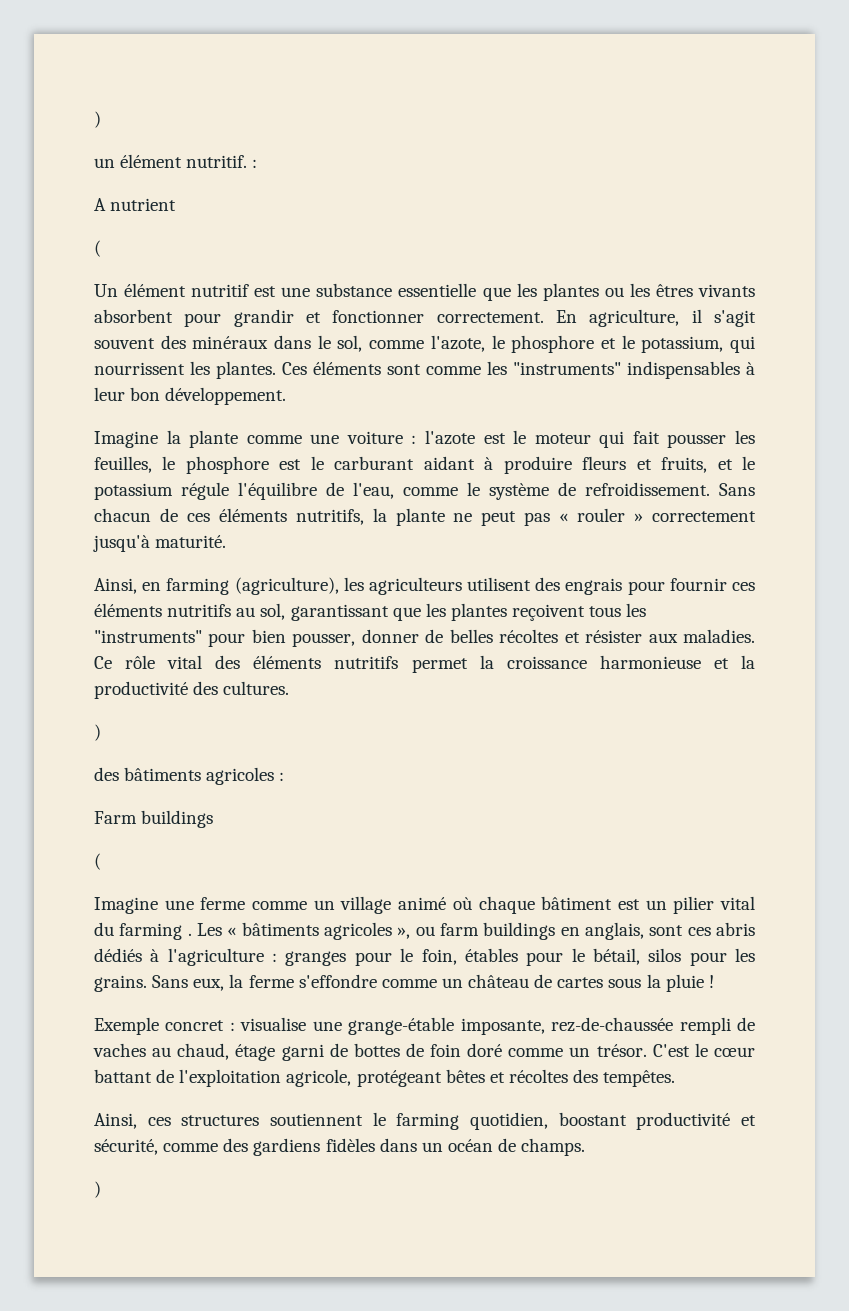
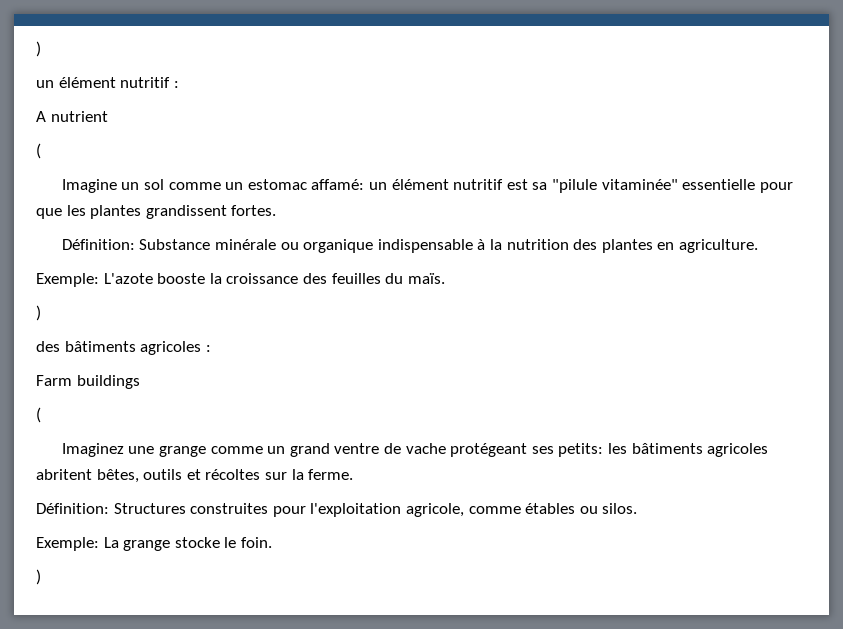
- un élément nutritif. :
+ un élément nutritif :
- Un élément nutritif est une substance essentielle que les plantes ou les êtres vivants absorbent pour grandir et fonctionner correctement. En agriculture, il s'agit souvent des minéraux dans le sol, comme l'azote, le phosphore et le potassium, qui nourrissent les plantes. Ces éléments sont comme les "instruments" indispensables à leur bon développement.
- Imagine la plante comme une voiture : l'azote est le moteur qui fait pousser les feuilles, le phosphore est le carburant aidant à produire fleurs et fruits, et le potassium régule l'équilibre de l'eau, comme le système de refroidissement. Sans chacun de ces éléments nutritifs, la plante ne peut pas « rouler » correctement jusqu'à maturité.
- Ainsi, en farming (agriculture), les agriculteurs utilisent des engrais pour fournir ces éléments nutritifs au sol, garantissant que les plantes reçoivent tous les "instruments" pour bien pousser, donner de belles récoltes et résister aux maladies. Ce rôle vital des éléments nutritifs permet la croissance harmonieuse et la productivité des cultures.
+ Imagine un sol comme un estomac affamé: un élément nutritif est sa "pilule vitaminée" essentielle pour que les plantes grandissent fortes.
+ Définition: Substance minérale ou organique indispensable à la nutrition des plantes en agriculture.
+ Exemple: L'azote booste la croissance des feuilles du maïs.
- Imagine une ferme comme un village animé où chaque bâtiment est un pilier vital du farming . Les « bâtiments agricoles », ou farm buildings en anglais, sont ces abris dédiés à l'agriculture : granges pour le foin, étables pour le bétail, silos pour les grains. Sans eux, la ferme s'effondre comme un château de cartes sous la pluie !
- Exemple concret : visualise une grange-étable imposante, rez-de-chaussée rempli de vaches au chaud, étage garni de bottes de foin doré comme un trésor. C'est le cœur battant de l'exploitation agricole, protégeant bêtes et récoltes des tempêtes.
- Ainsi, ces structures soutiennent le farming quotidien, boostant productivité et sécurité, comme des gardiens fidèles dans un océan de champs.
+ Imaginez une grange comme un grand ventre de vache protégeant ses petits: les bâtiments agricoles abritent bêtes, outils et récoltes sur la ferme.
+ Définition: Structures construites pour l'exploitation agricole, comme étables ou silos.
+ Exemple: La grange stocke le foin.

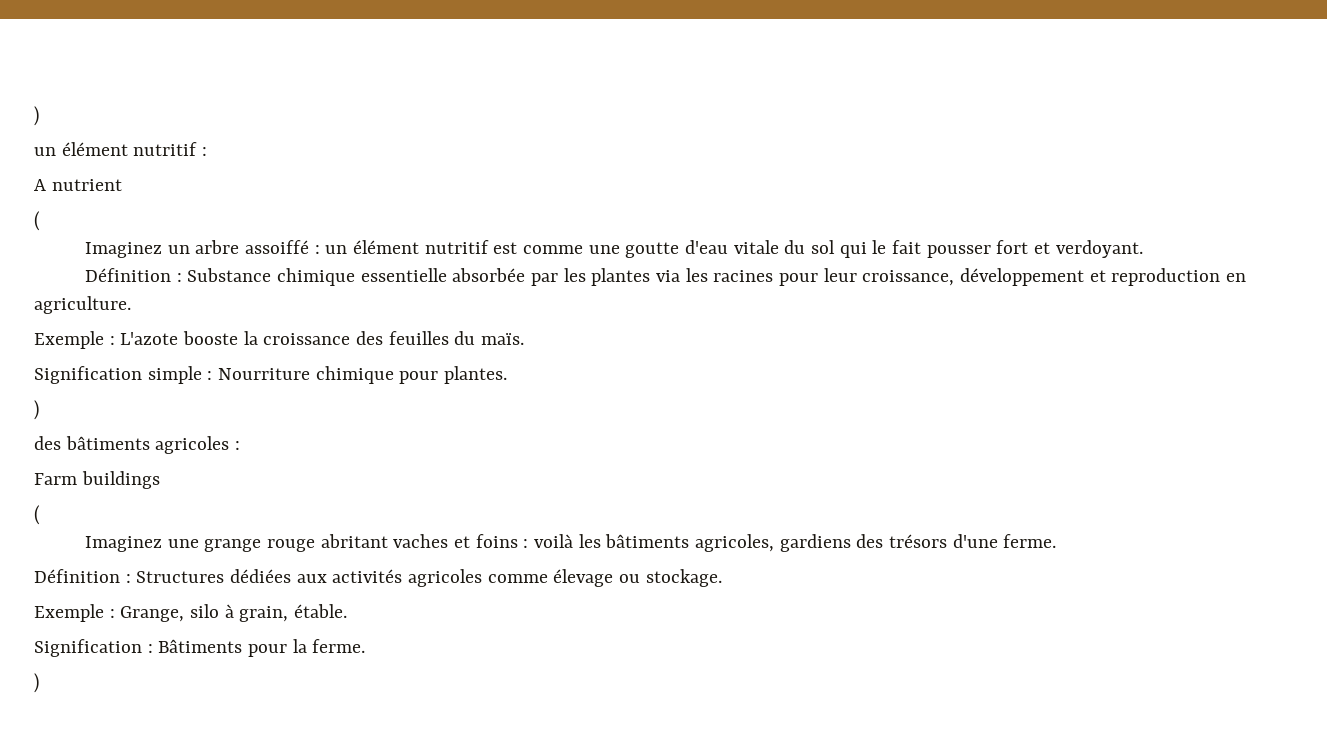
- Imagine un sol comme un estomac affamé: un élément nutritif est sa "pilule vitaminée" essentielle pour que les plantes grandissent fortes.
- Définition: Substance minérale ou organique indispensable à la nutrition des plantes en agriculture.
+ Imaginez un arbre assoiffé : un élément nutritif est comme une goutte d'eau vitale du sol qui le fait pousser fort et verdoyant.
+ Définition : Substance chimique essentielle absorbée par les plantes via les racines pour leur croissance, développement et reproduction en agriculture.
- Exemple: L'azote booste la croissance des feuilles du maïs.
+ Exemple : L'azote booste la croissance des feuilles du maïs.
+ Signification simple : Nourriture chimique pour plantes.
- Imaginez une grange comme un grand ventre de vache protégeant ses petits: les bâtiments agricoles abritent bêtes, outils et récoltes sur la ferme.
- Définition: Structures construites pour l'exploitation agricole, comme étables ou silos.
- Exemple: La grange stocke le foin.
+ Imaginez une grange rouge abritant vaches et foins : voilà les bâtiments agricoles, gardiens des trésors d'une ferme.
+ Définition : Structures dédiées aux activités agricoles comme élevage ou stockage.
+ Exemple : Grange, silo à grain, étable.
+ Signification : Bâtiments pour la ferme.

